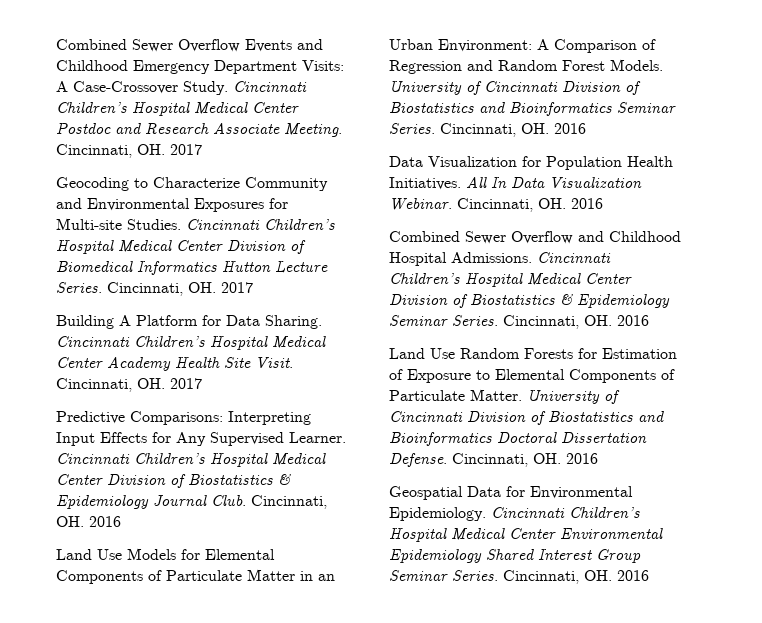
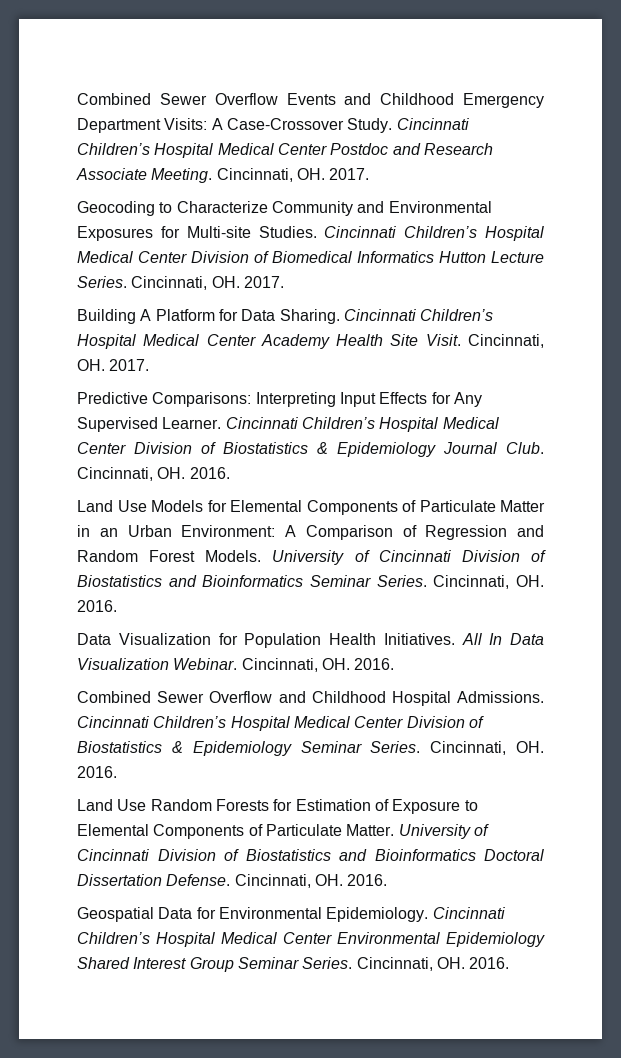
- Cincinnati Children’s Hospital Medical Center Postdoc and Research Associate Meeting. Cincinnati, OH. 2017
+ Cincinnati Children’s Hospital Medical Center Postdoc and Research Associate Meeting. Cincinnati, OH. 2017.
- Cincinnati Children’s Hospital Medical Center Division of Biomedical Informatics Hutton Lecture Series. Cincinnati, OH. 2017
+ Cincinnati Children’s Hospital Medical Center Division of Biomedical Informatics Hutton Lecture Series. Cincinnati, OH. 2017.
- Cincinnati Children’s Hospital Medical Center Academy Health Site Visit. Cincinnati, OH. 2017
+ Cincinnati Children’s Hospital Medical Center Academy Health Site Visit. Cincinnati, OH. 2017.
- Cincinnati Children’s Hospital Medical Center Division of Biostatistics & Epidemiology Journal Club. Cincinnati, OH. 2016
+ Cincinnati Children’s Hospital Medical Center Division of Biostatistics & Epidemiology Journal Club. Cincinnati, OH. 2016.
- University of Cincinnati Division of Biostatistics and Bioinformatics Seminar Series. Cincinnati, OH. 2016
+ University of Cincinnati Division of Biostatistics and Bioinformatics Seminar Series. Cincinnati, OH. 2016.
- All In Data Visualization Webinar. Cincinnati, OH. 2016
+ All In Data Visualization Webinar. Cincinnati, OH. 2016.
- Cincinnati Children’s Hospital Medical Center Division of Biostatistics & Epidemiology Seminar Series. Cincinnati, OH. 2016
+ Cincinnati Children’s Hospital Medical Center Division of Biostatistics & Epidemiology Seminar Series. Cincinnati, OH. 2016.
- University of Cincinnati Division of Biostatistics and Bioinformatics Doctoral Dissertation Defense. Cincinnati, OH. 2016
+ University of Cincinnati Division of Biostatistics and Bioinformatics Doctoral Dissertation Defense. Cincinnati, OH. 2016.
- Cincinnati Children’s Hospital Medical Center Environmental Epidemiology Shared Interest Group Seminar Series. Cincinnati, OH. 2016
+ Cincinnati Children’s Hospital Medical Center Environmental Epidemiology Shared Interest Group Seminar Series. Cincinnati, OH. 2016.

